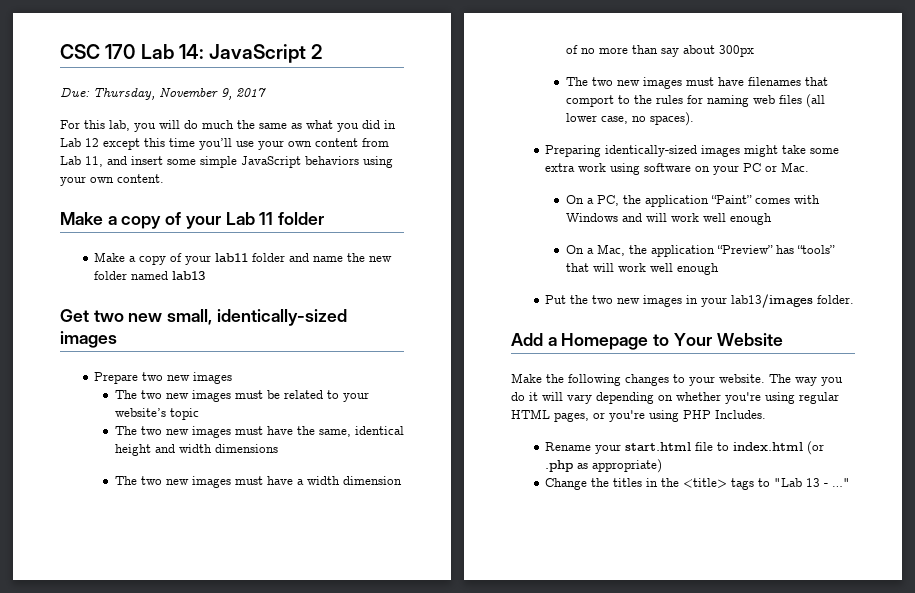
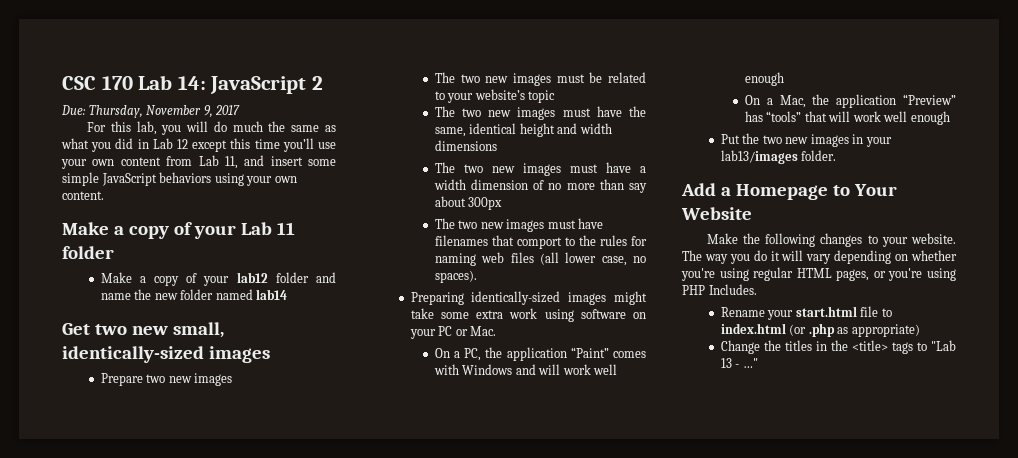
- Make a copy of your lab11 folder and name the new folder named lab13
+ Make a copy of your lab12 folder and name the new folder named lab14

